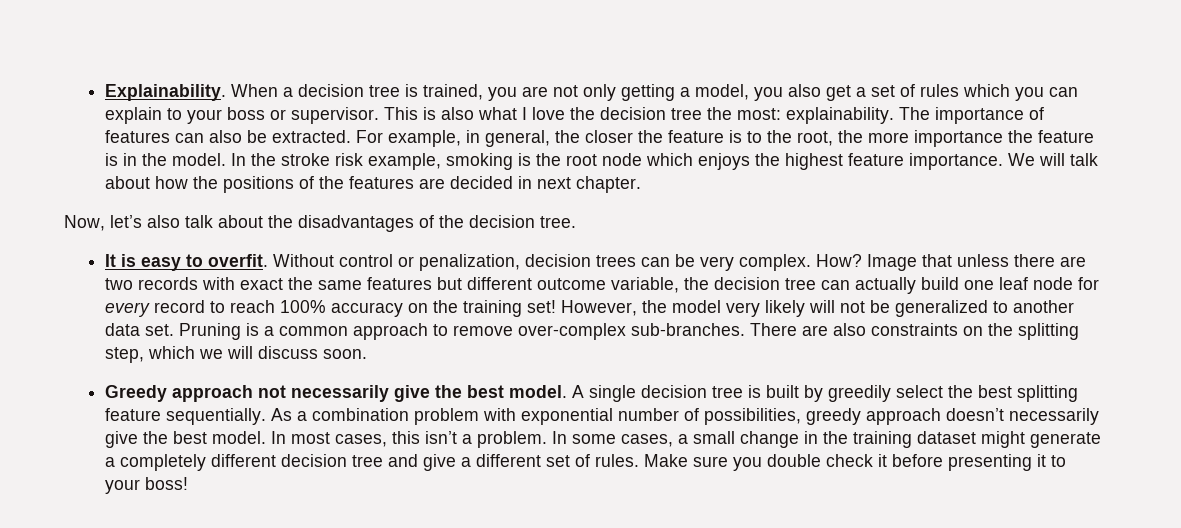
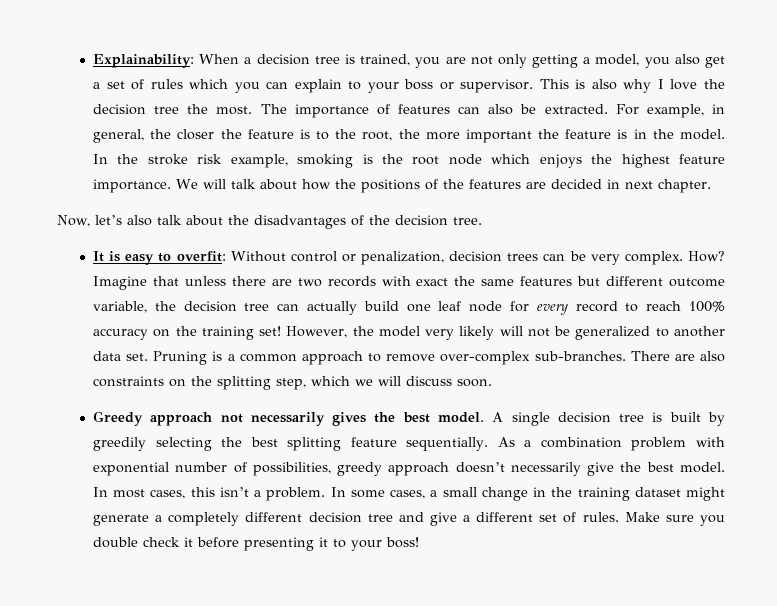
- Explainability. When a decision tree is trained, you are not only getting a model, you also get a set of rules which you can explain to your boss or supervisor.
+ Explainability: When a decision tree is trained, you are not only getting a model, you also get a set of rules which you can explain to your boss or supervisor.
- This is also what I love the decision tree the most: explainability.
+ This is also why I love the decision tree the most.
- For example, in general, the closer the feature is to the root, the more importance the feature is in the model.
+ For example, in general, the closer the feature is to the root, the more important the feature is in the model.
- It is easy to overfit. Without control or penalization, decision trees can be very complex.
+ It is easy to overfit: Without control or penalization, decision trees can be very complex.
- Image that unless there are two records with exact the same features but different outcome variable, the decision tree can actually build one leaf node for every record to reach 100% accuracy on the training set!
+ Imagine that unless there are two records with exact the same features but different outcome variable, the decision tree can actually build one leaf node for every record to reach 100% accuracy on the training set!
- Greedy approach not necessarily give the best model.
+ Greedy approach not necessarily gives the best model.
- A single decision tree is built by greedily select the best splitting feature sequentially.
+ A single decision tree is built by greedily selecting the best splitting feature sequentially.

